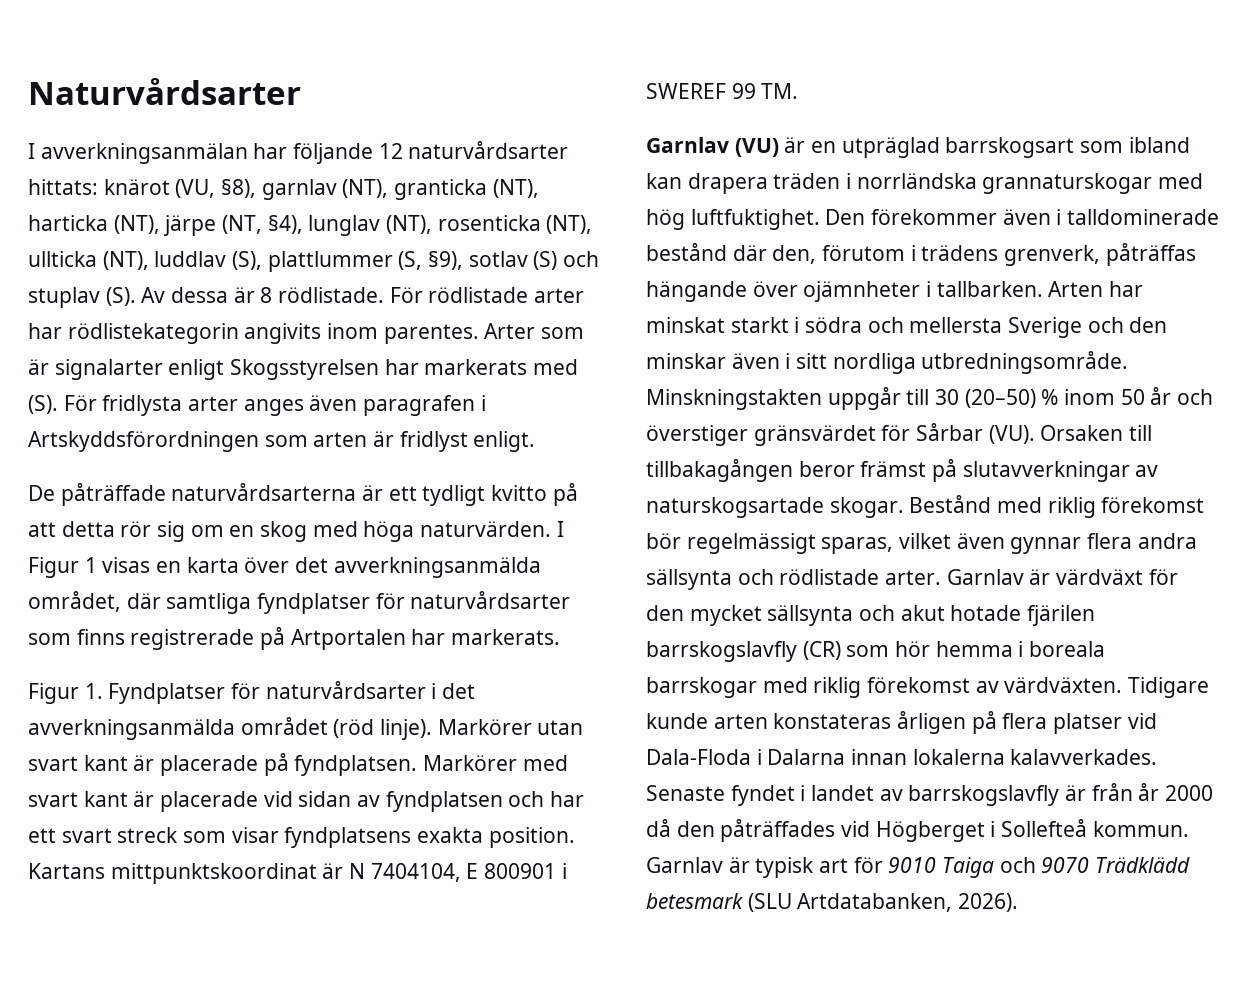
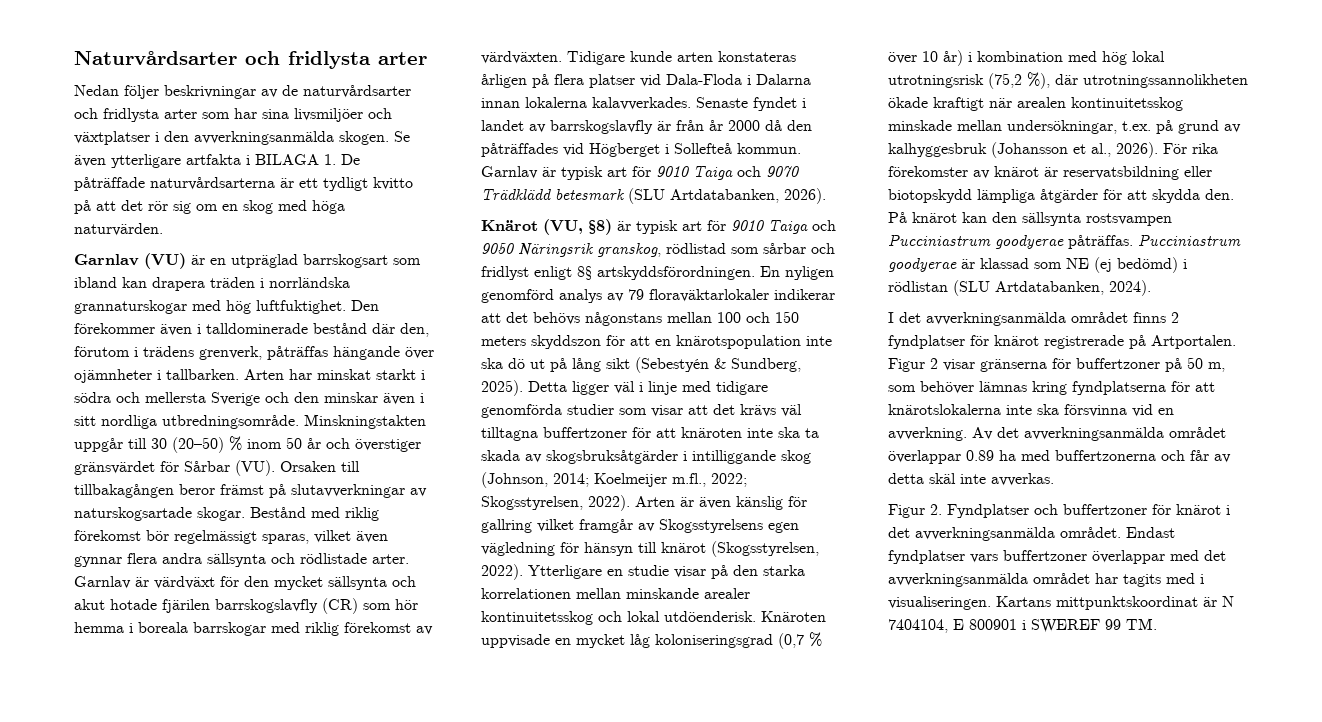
- Naturvårdsarter
- I avverkningsanmälan har följande 12 naturvårdsarter hittats: knärot (VU, §8), garnlav (NT), granticka (NT), harticka (NT), järpe (NT, §4), lunglav (NT), rosenticka (NT), ullticka (NT), luddlav (S), plattlummer (S, §9), sotlav (S) och stuplav (S). Av dessa är 8 rödlistade. För rödlistade arter har rödlistekategorin angivits inom parentes. Arter som är signalarter enligt Skogsstyrelsen har markerats med (S). För fridlysta arter anges även paragrafen i Artskyddsförordningen som arten är fridlyst enligt.
- De påträffade naturvårdsarterna är ett tydligt kvitto på att detta rör sig om en skog med höga naturvärden. I Figur 1 visas en karta över det avverkningsanmälda området, där samtliga fyndplatser för naturvårdsarter som finns registrerade på Artportalen har markerats.
- Figur 1. Fyndplatser för naturvårdsarter i det avverkningsanmälda området (röd linje). Markörer utan svart kant är placerade på fyndplatsen. Markörer med svart kant är placerade vid sidan av fyndplatsen och har ett svart streck som visar fyndplatsens exakta position. Kartans mittpunktskoordinat är N 7404104, E 800901 i SWEREF 99 TM.
+ Naturvårdsarter och fridlysta arter
+ Nedan följer beskrivningar av de naturvårdsarter och fridlysta arter som har sina livsmiljöer och växtplatser i den avverkningsanmälda skogen. Se även ytterligare artfakta i BILAGA 1. De påträffade naturvårdsarterna är ett tydligt kvitto på att det rör sig om en skog med höga naturvärden.
+ Knärot (VU, §8) är typisk art för 9010 Taiga och 9050 Näringsrik granskog, rödlistad som sårbar och fridlyst enligt 8§ artskyddsförordningen. En nyligen genomförd analys av 79 floraväktarlokaler indikerar att det behövs någonstans mellan 100 och 150 meters skyddszon för att en knärotspopulation inte ska dö ut på lång sikt (Sebestyén & Sundberg, 2025). Detta ligger väl i linje med tidigare genomförda studier som visar att det krävs väl tilltagna buffertzoner för att knäroten inte ska ta skada av skogsbruksåtgärder i intilliggande skog (Johnson, 2014; Koelmeijer m.fl., 2022; Skogsstyrelsen, 2022). Arten är även känslig för gallring vilket framgår av Skogsstyrelsens egen vägledning för hänsyn till knärot (Skogsstyrelsen, 2022). Ytterligare en studie visar på den starka korrelationen mellan minskande arealer kontinuitetsskog och lokal utdöenderisk. Knäroten uppvisade en mycket låg koloniseringsgrad (0,7 % över 10 år) i kombination med hög lokal utrotningsrisk (75,2 %), där utrotningssannolikheten ökade kraftigt när arealen kontinuitetsskog minskade mellan undersökningar, t.ex. på grund av kalhyggesbruk (Johansson et al., 2026). För rika förekomster av knärot är reservatsbildning eller biotopskydd lämpliga åtgärder för att skydda den. På knärot kan den sällsynta rostsvampen Pucciniastrum goodyerae påträffas. Pucciniastrum goodyerae är klassad som NE (ej bedömd) i rödlistan (SLU Artdatabanken, 2024).
+ I det avverkningsanmälda området finns 2 fyndplatser för knärot registrerade på Artportalen. Figur 2 visar gränserna för buffertzoner på 50 m, som behöver lämnas kring fyndplatserna för att knärotslokalerna inte ska försvinna vid en avverkning. Av det avverkningsanmälda området överlappar 0.89 ha med buffertzonerna och får av detta skäl inte avverkas.
+ Figur 2. Fyndplatser och buffertzoner för knärot i det avverkningsanmälda området. Endast fyndplatser vars buffertzoner överlappar med det avverkningsanmälda området har tagits med i visualiseringen. Kartans mittpunktskoordinat är N 7404104, E 800901 i SWEREF 99 TM.

